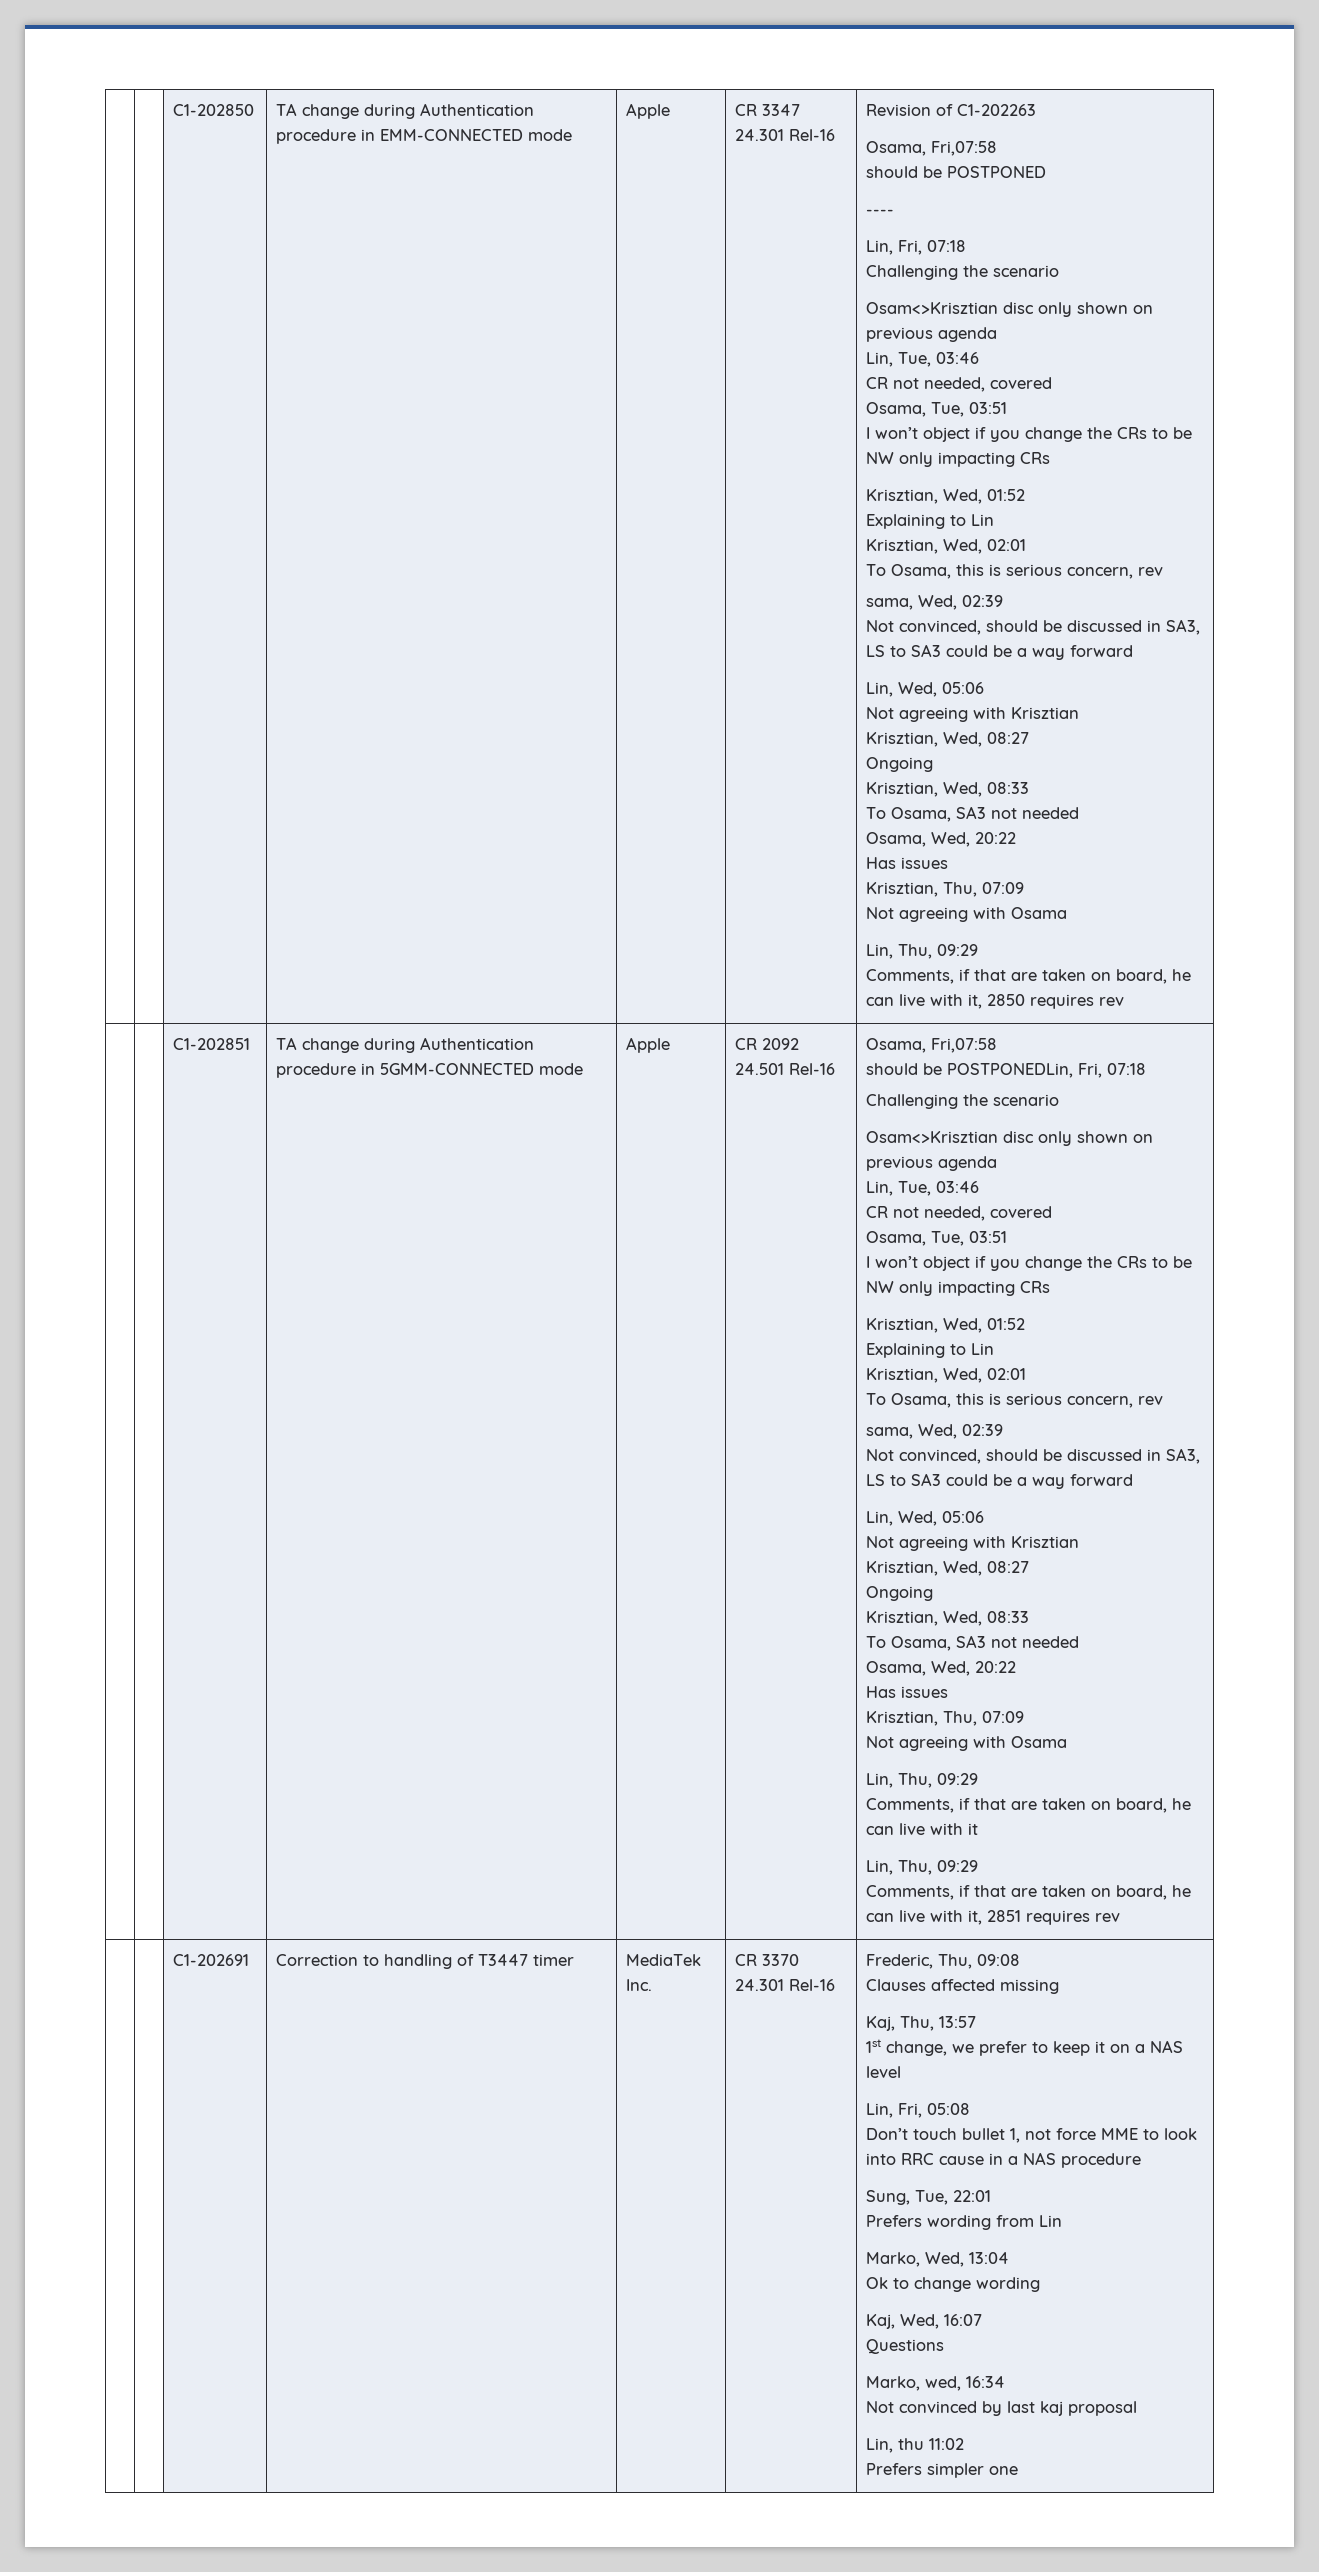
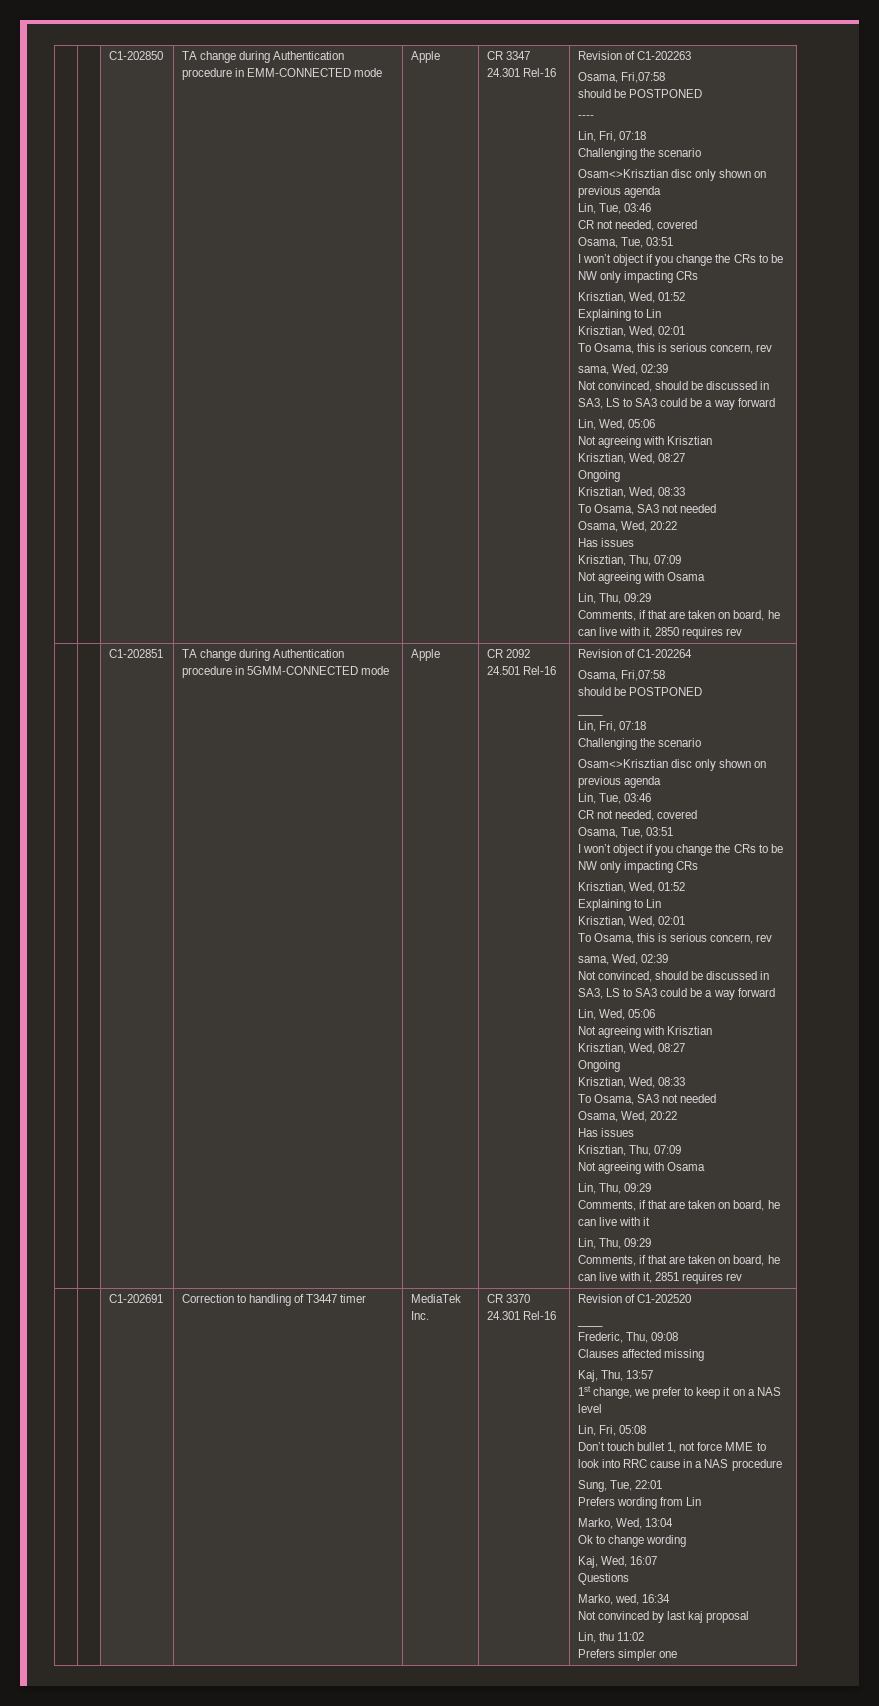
- CR 2092 24.501 Rel-16 | Osama, Fri,07:58
- should be POSTPONEDLin, Fri, 07:18
+ CR 2092 24.501 Rel-16 | Revision of C1-202264
+ Osama, Fri,07:58
+ should be POSTPONED
+ ____
+ Lin, Fri, 07:18
+ Revision of C1-202520
+ ____

